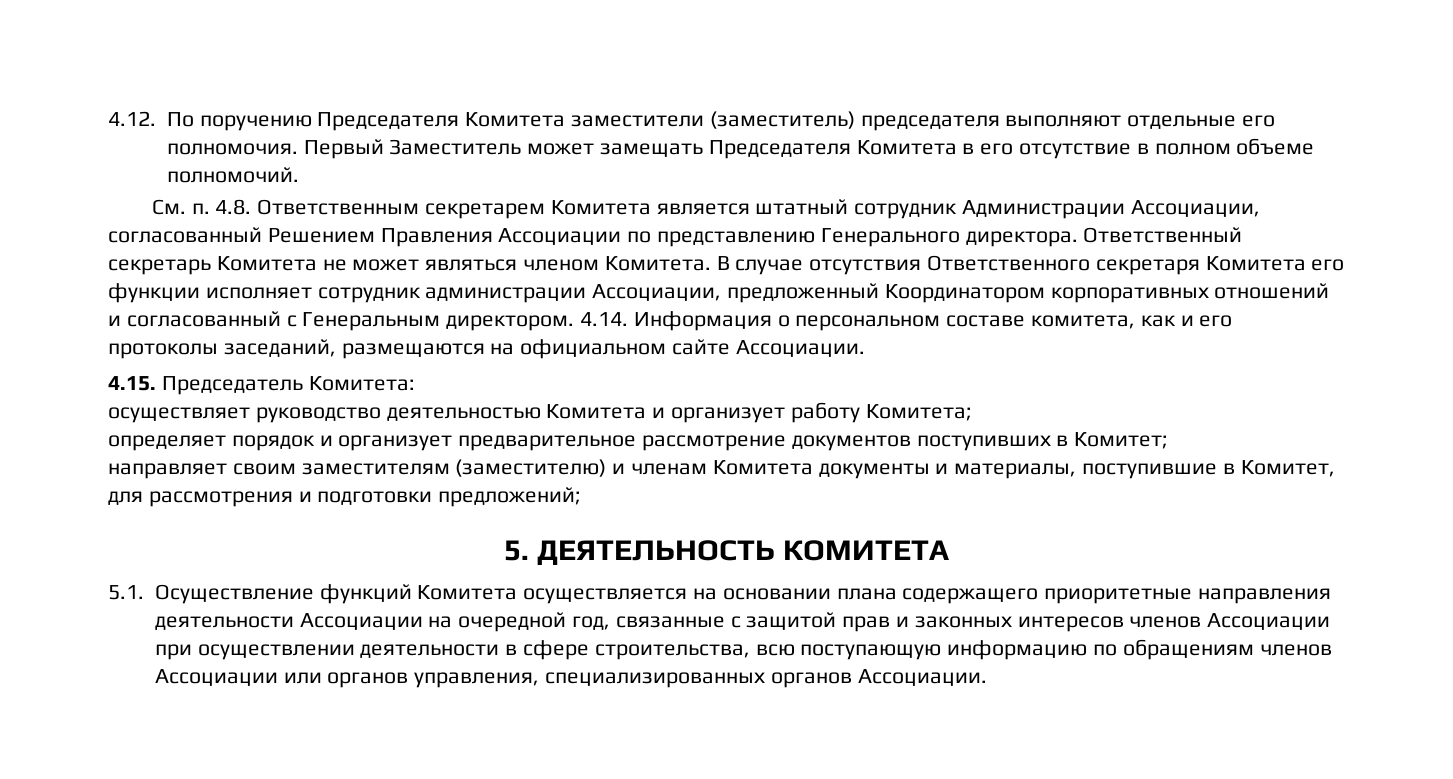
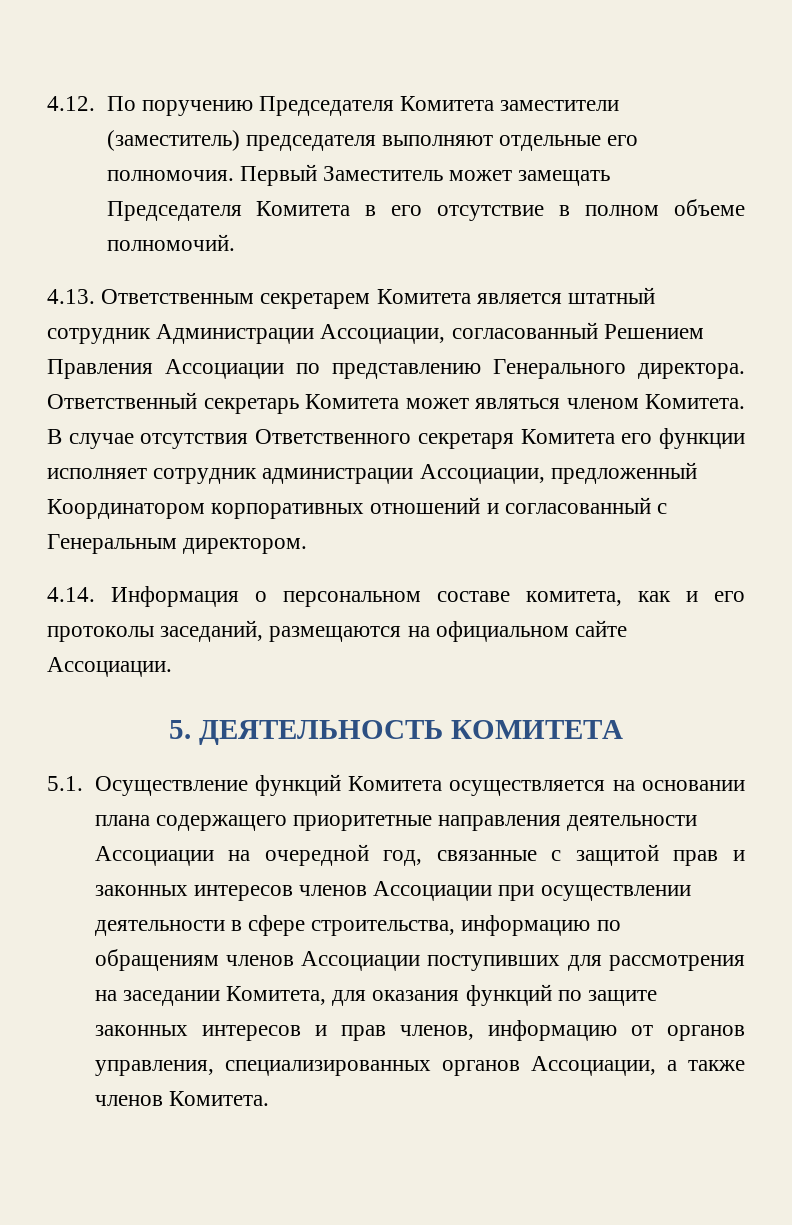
- См. п. 4.8. Ответственным секретарем Комитета является штатный сотрудник Администрации Ассоциации, согласованный Решением Правления Ассоциации по представлению Генерального директора.
+ 4.13. Ответственным секретарем Комитета является штатный сотрудник Администрации Ассоциации, согласованный Решением Правления Ассоциации по представлению Генерального директора.
- Ответственный секретарь Комитета не может являться членом Комитета.
+ Ответственный секретарь Комитета может являться членом Комитета.
- В случае отсутствия Ответственного секретаря Комитета его функции исполняет сотрудник администрации Ассоциации, предложенный Координатором корпоративных отношений и согласованный с Генеральным директором. 4.14. Информация о персональном составе комитета, как и его протоколы заседаний, размещаются на официальном сайте Ассоциации.
+ В случае отсутствия Ответственного секретаря Комитета его функции исполняет сотрудник администрации Ассоциации, предложенный Координатором корпоративных отношений и согласованный с Генеральным директором.
+ 4.14. Информация о персональном составе комитета, как и его протоколы заседаний, размещаются на официальном сайте Ассоциации.
- 4.15. Председатель Комитета:
- осуществляет руководство деятельностью Комитета и организует работу Комитета;
- определяет порядок и организует предварительное рассмотрение документов поступивших в Комитет;
- направляет своим заместителям (заместителю) и членам Комитета документы и материалы, поступившие в Комитет, для рассмотрения и подготовки предложений;
- 5.1. Осуществление функций Комитета осуществляется на основании плана содержащего приоритетные направления деятельности Ассоциации на очередной год, связанные с защитой прав и законных интересов членов Ассоциации при осуществлении деятельности в сфере строительства, всю поступающую информацию по обращениям членов Ассоциации или органов управления, специализированных органов Ассоциации.
+ 5.1. Осуществление функций Комитета осуществляется на основании плана содержащего приоритетные направления деятельности Ассоциации на очередной год, связанные с защитой прав и законных интересов членов Ассоциации при осуществлении деятельности в сфере строительства, информацию по обращениям членов Ассоциации поступивших для рассмотрения на заседании Комитета, для оказания функций по защите законных интересов и прав членов, информацию от органов управления, специализированных органов Ассоциации, а также членов Комитета.

